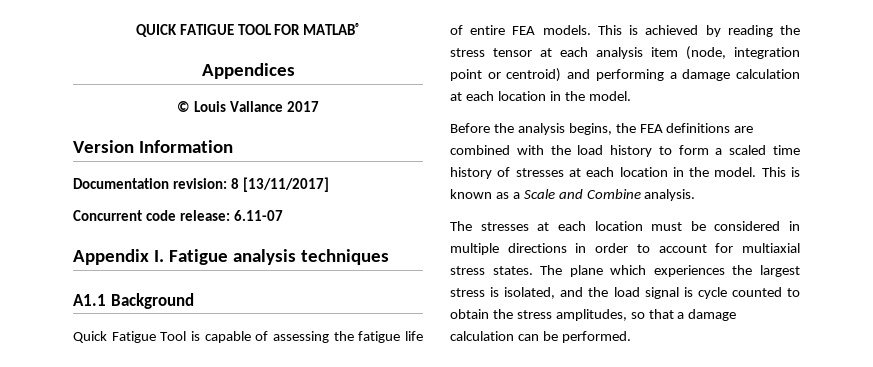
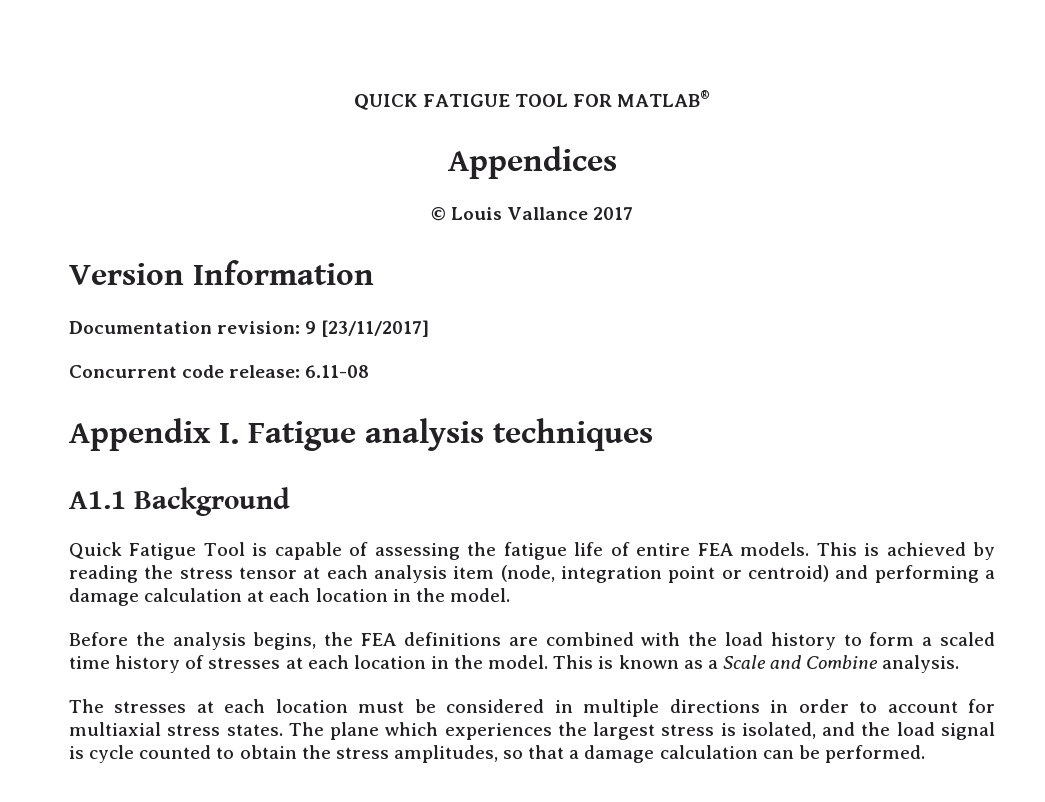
- Documentation revision: 8 [13/11/2017]
+ Documentation revision: 9 [23/11/2017]
- Concurrent code release: 6.11-07
+ Concurrent code release: 6.11-08

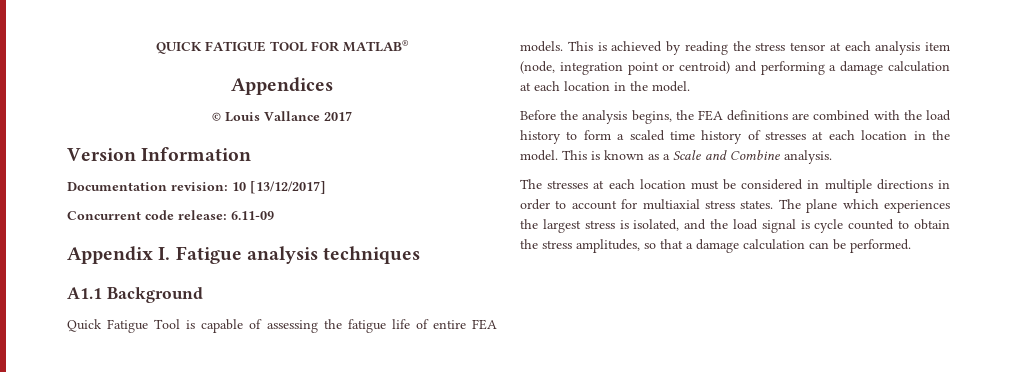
- Documentation revision: 9 [23/11/2017]
+ Documentation revision: 10 [13/12/2017]
- Concurrent code release: 6.11-08
+ Concurrent code release: 6.11-09

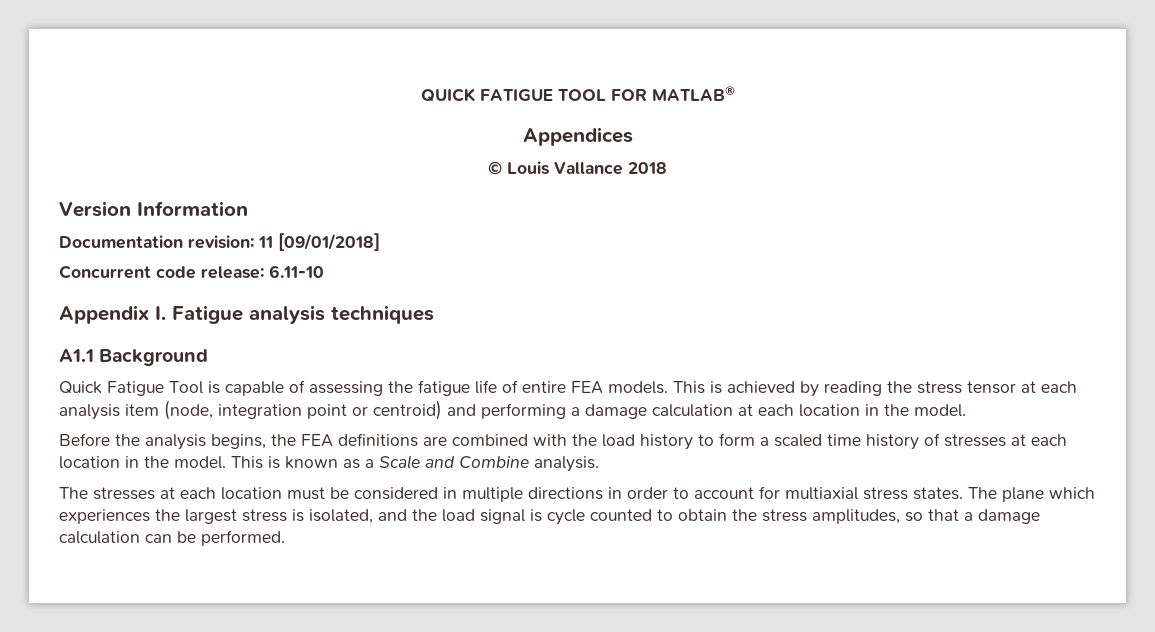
- © Louis Vallance 2017
+ © Louis Vallance 2018
- Documentation revision: 10 [13/12/2017]
+ Documentation revision: 11 [09/01/2018]
- Concurrent code release: 6.11-09
+ Concurrent code release: 6.11-10

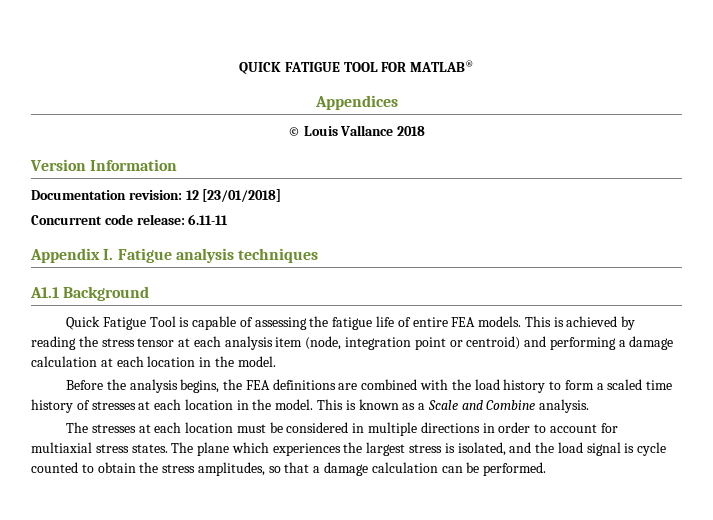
- Documentation revision: 11 [09/01/2018]
+ Documentation revision: 12 [23/01/2018]
- Concurrent code release: 6.11-10
+ Concurrent code release: 6.11-11

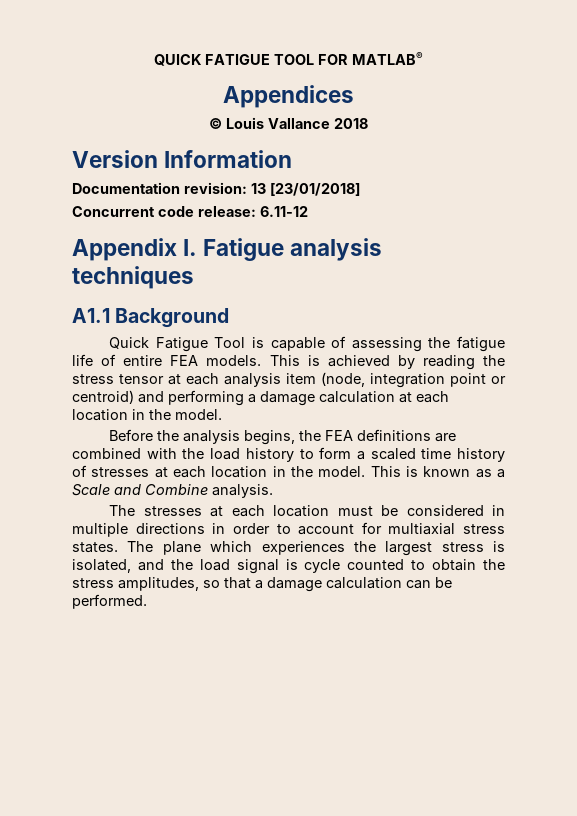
- Documentation revision: 12 [23/01/2018]
+ Documentation revision: 13 [23/01/2018]
- Concurrent code release: 6.11-11
+ Concurrent code release: 6.11-12

